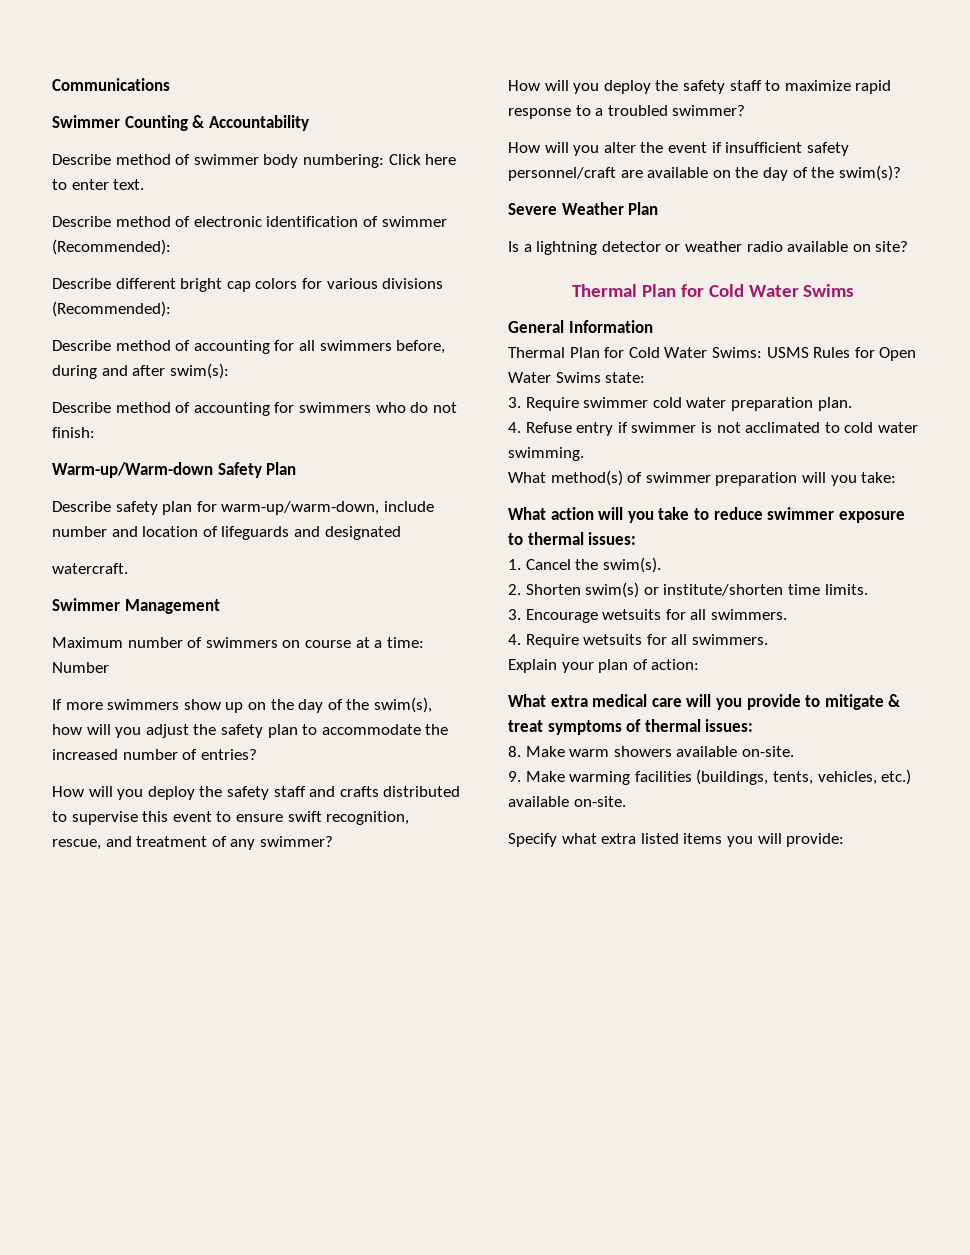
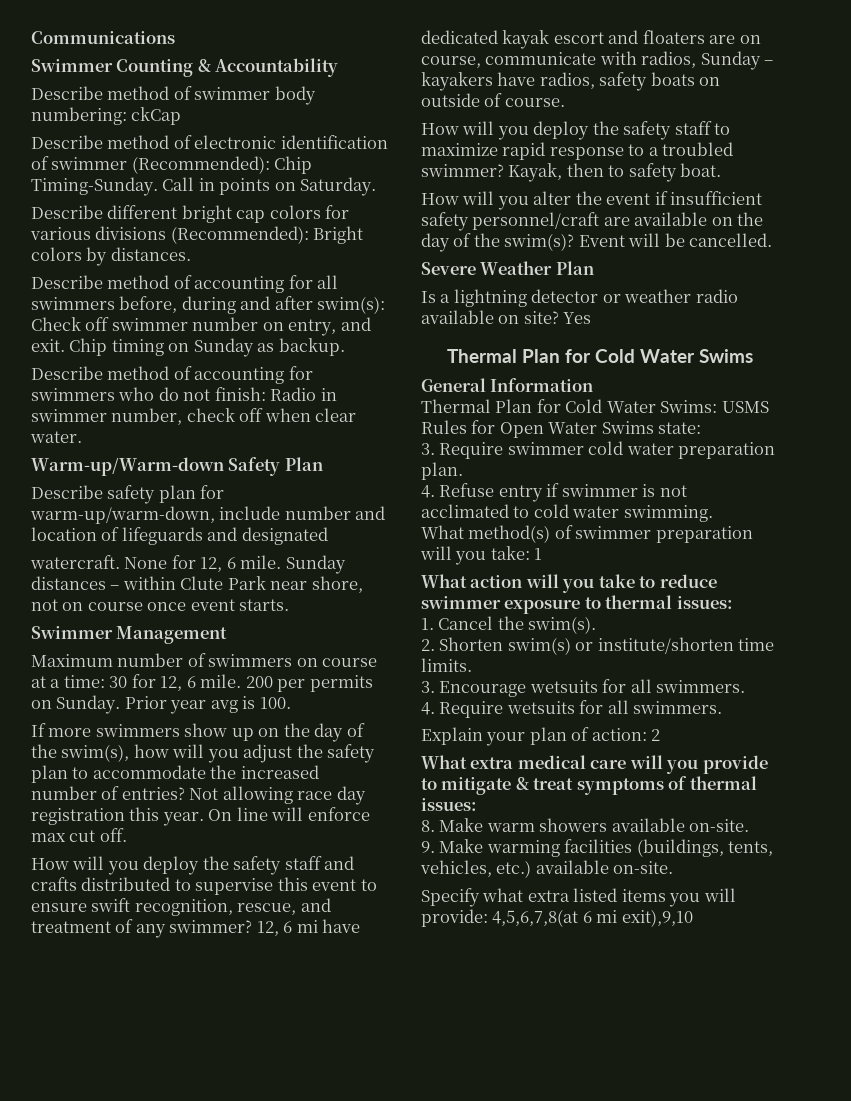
- Describe method of swimmer body numbering: Click here to enter text.
+ Describe method of swimmer body numbering: ckCap
- Describe method of electronic identification of swimmer (Recommended):
+ Describe method of electronic identification of swimmer (Recommended): Chip Timing-Sunday. Call in points on Saturday.
- Describe different bright cap colors for various divisions (Recommended):
+ Describe different bright cap colors for various divisions (Recommended): Bright colors by distances.
- Describe method of accounting for all swimmers before, during and after swim(s):
+ Describe method of accounting for all swimmers before, during and after swim(s): Check off swimmer number on entry, and exit. Chip timing on Sunday as backup.
- Describe method of accounting for swimmers who do not finish:
+ Describe method of accounting for swimmers who do not finish: Radio in swimmer number, check off when clear water.
+ None for 12, 6 mile. Sunday distances – within Clute Park near shore, not on course once event starts.
- Maximum number of swimmers on course at a time: Number
+ Maximum number of swimmers on course at a time: 30 for 12, 6 mile. 200 per permits on Sunday. Prior year avg is 100.
+ Not allowing race day registration this year. On line will enforce max cut off.
+ 12, 6 mi have dedicated kayak escort and floaters are on course, communicate with radios, Sunday – kayakers have radios, safety boats on outside of course.
+ Kayak, then to safety boat.
+ Event will be cancelled.
+ Yes
- What method(s) of swimmer preparation will you take:
+ What method(s) of swimmer preparation will you take: 1
- Explain your plan of action:
+ Explain your plan of action: 2
- Specify what extra listed items you will provide:
+ Specify what extra listed items you will provide: 4,5,6,7,8(at 6 mi exit),9,10

